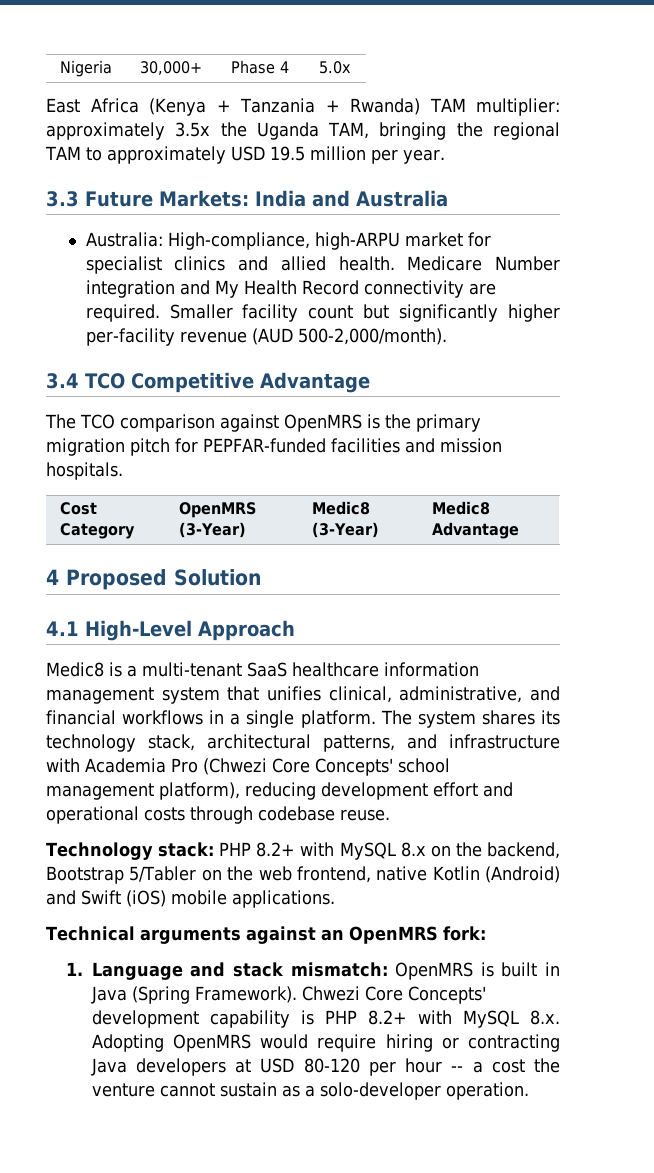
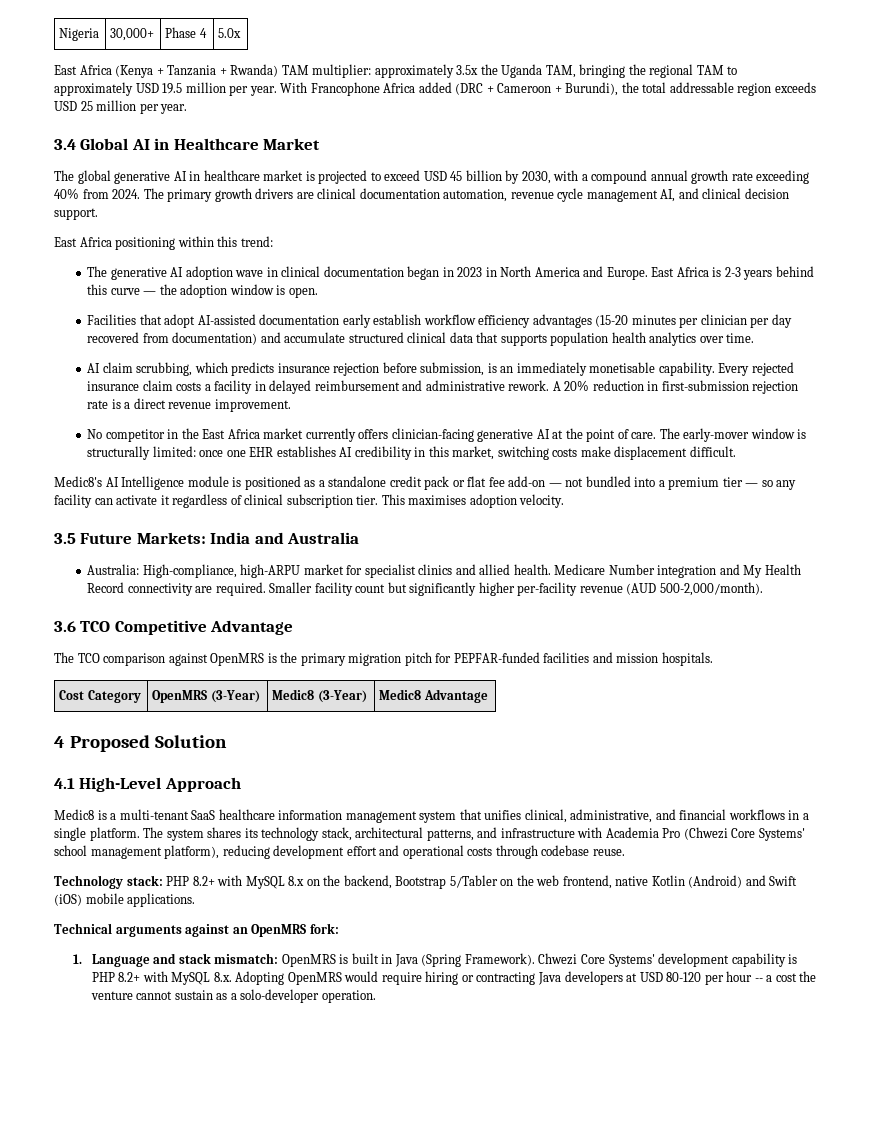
- East Africa (Kenya + Tanzania + Rwanda) TAM multiplier: approximately 3.5x the Uganda TAM, bringing the regional TAM to approximately USD 19.5 million per year.
- 3.3 Future Markets: India and Australia
+ East Africa (Kenya + Tanzania + Rwanda) TAM multiplier: approximately 3.5x the Uganda TAM, bringing the regional TAM to approximately USD 19.5 million per year. With Francophone Africa added (DRC + Cameroon + Burundi), the total addressable region exceeds USD 25 million per year.
+ 3.4 Global AI in Healthcare Market
+ The global generative AI in healthcare market is projected to exceed USD 45 billion by 2030, with a compound annual growth rate exceeding 40% from 2024. The primary growth drivers are clinical documentation automation, revenue cycle management AI, and clinical decision support.
+ East Africa positioning within this trend:
+ The generative AI adoption wave in clinical documentation began in 2023 in North America and Europe. East Africa is 2-3 years behind this curve — the adoption window is open.
+ Facilities that adopt AI-assisted documentation early establish workflow efficiency advantages (15-20 minutes per clinician per day recovered from documentation) and accumulate structured clinical data that supports population health analytics over time.
+ AI claim scrubbing, which predicts insurance rejection before submission, is an immediately monetisable capability. Every rejected insurance claim costs a facility in delayed reimbursement and administrative rework. A 20% reduction in first-submission rejection rate is a direct revenue improvement.
+ No competitor in the East Africa market currently offers clinician-facing generative AI at the point of care. The early-mover window is structurally limited: once one EHR establishes AI credibility in this market, switching costs make displacement difficult.
+ Medic8's AI Intelligence module is positioned as a standalone credit pack or flat fee add-on — not bundled into a premium tier — so any facility can activate it regardless of clinical subscription tier. This maximises adoption velocity.
+ 3.5 Future Markets: India and Australia
- 3.4 TCO Competitive Advantage
+ 3.6 TCO Competitive Advantage
- The system shares its technology stack, architectural patterns, and infrastructure with Academia Pro (Chwezi Core Concepts' school management platform), reducing development effort and operational costs through codebase reuse.
+ The system shares its technology stack, architectural patterns, and infrastructure with Academia Pro (Chwezi Core Systems' school management platform), reducing development effort and operational costs through codebase reuse.
- Chwezi Core Concepts' development capability is PHP 8.2+ with MySQL 8.x. Adopting OpenMRS would require hiring or contracting Java developers at USD 80-120 per hour -- a cost the venture cannot sustain as a solo-developer operation.
+ Chwezi Core Systems' development capability is PHP 8.2+ with MySQL 8.x. Adopting OpenMRS would require hiring or contracting Java developers at USD 80-120 per hour -- a cost the venture cannot sustain as a solo-developer operation.

